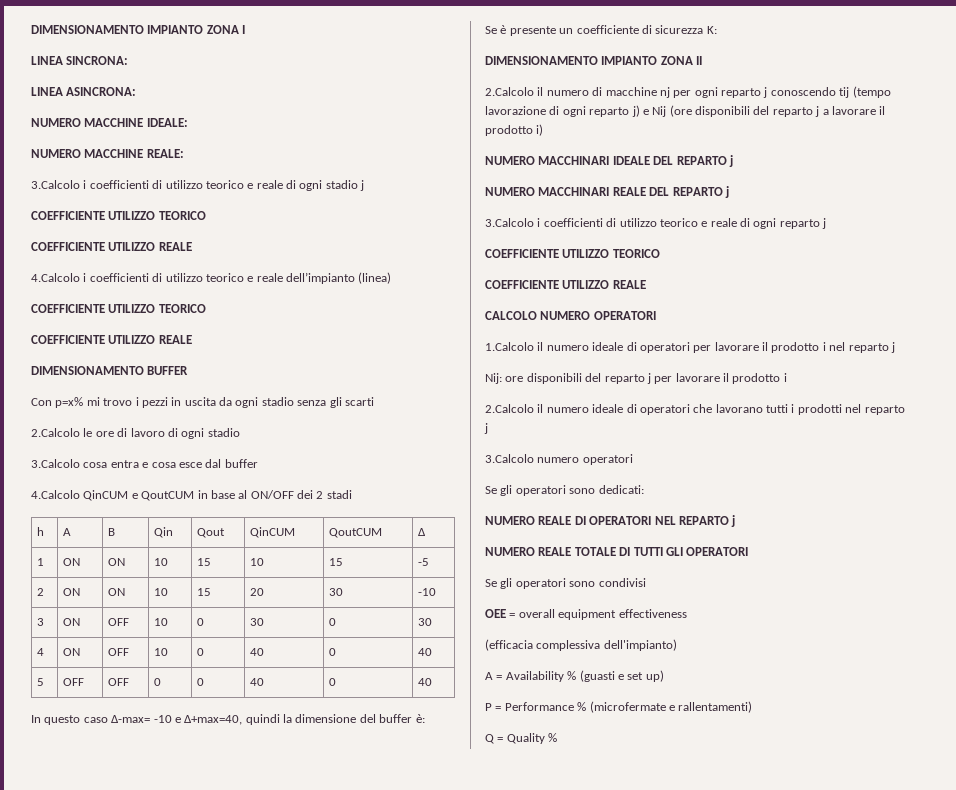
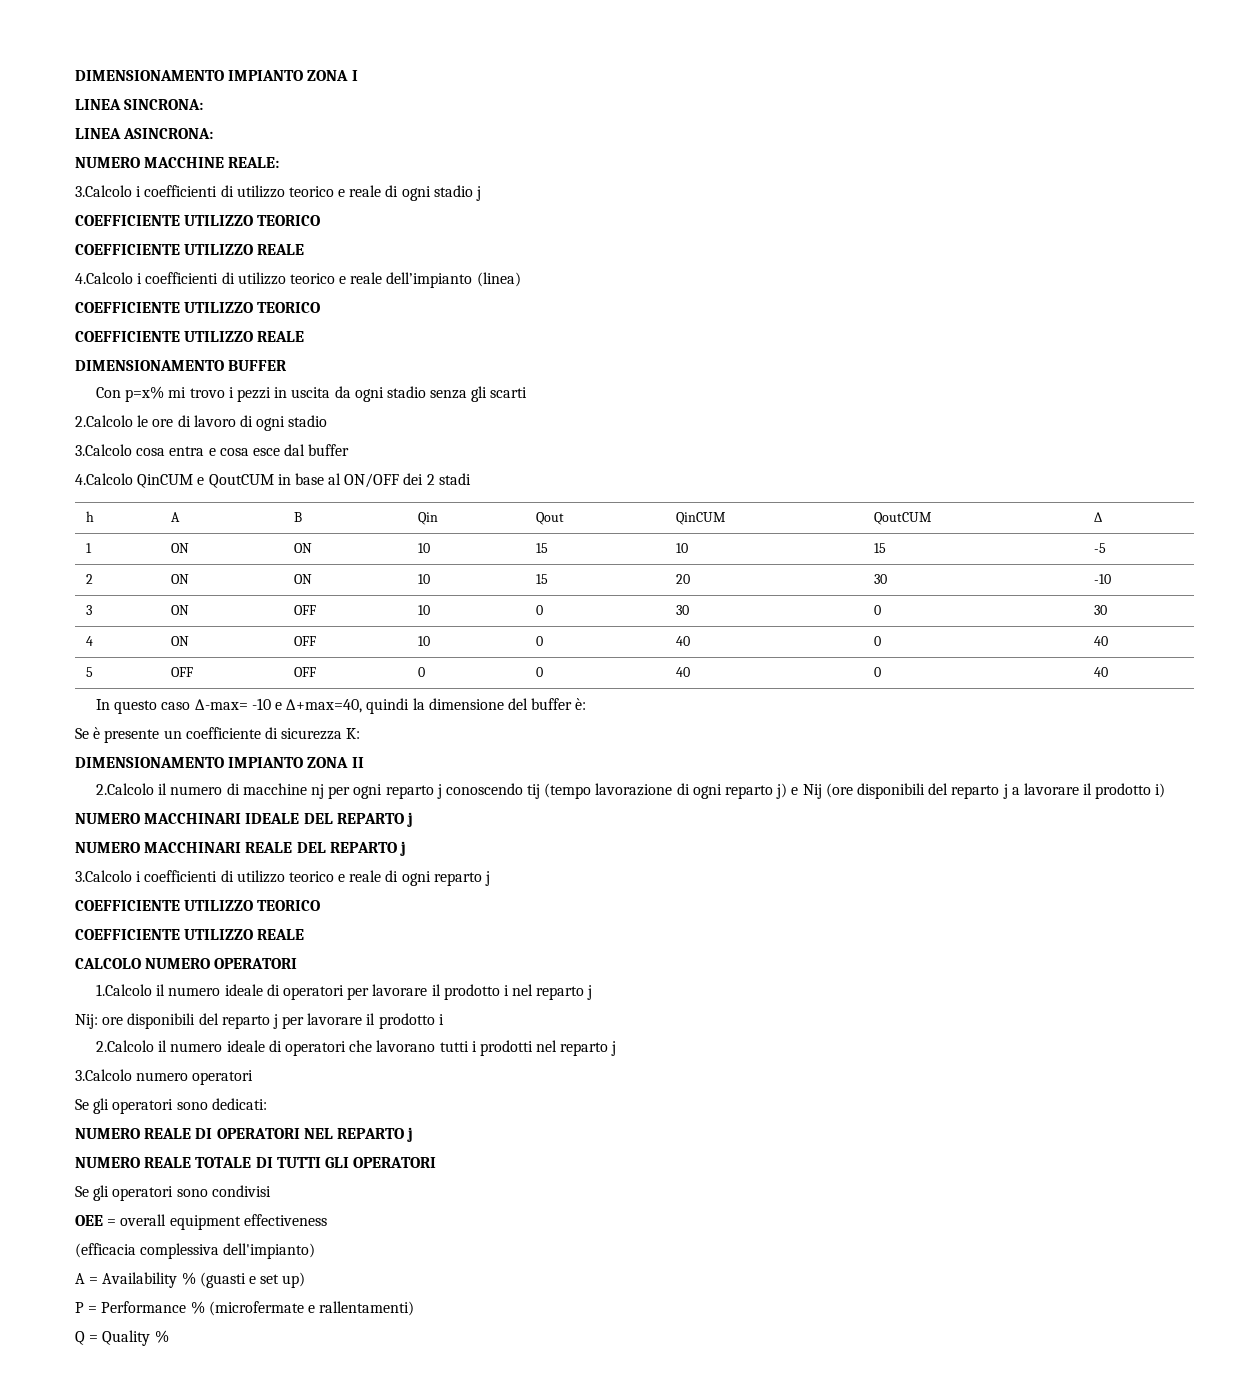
- NUMERO MACCHINE IDEALE:

